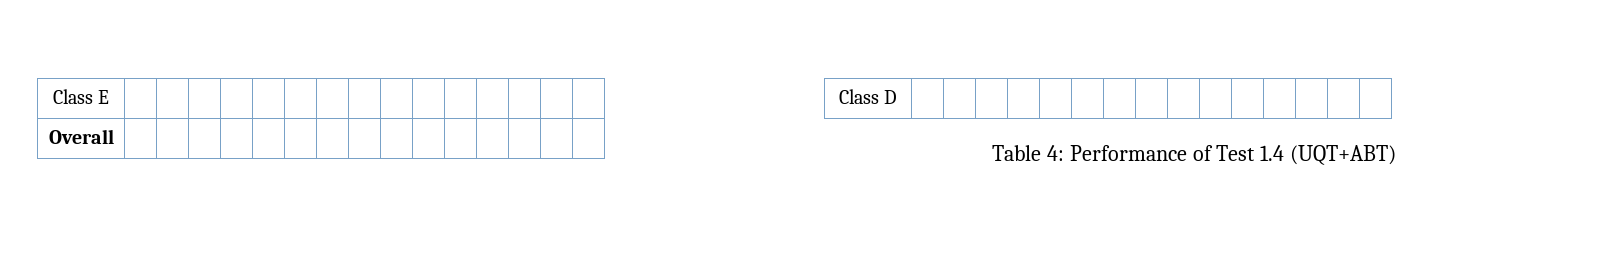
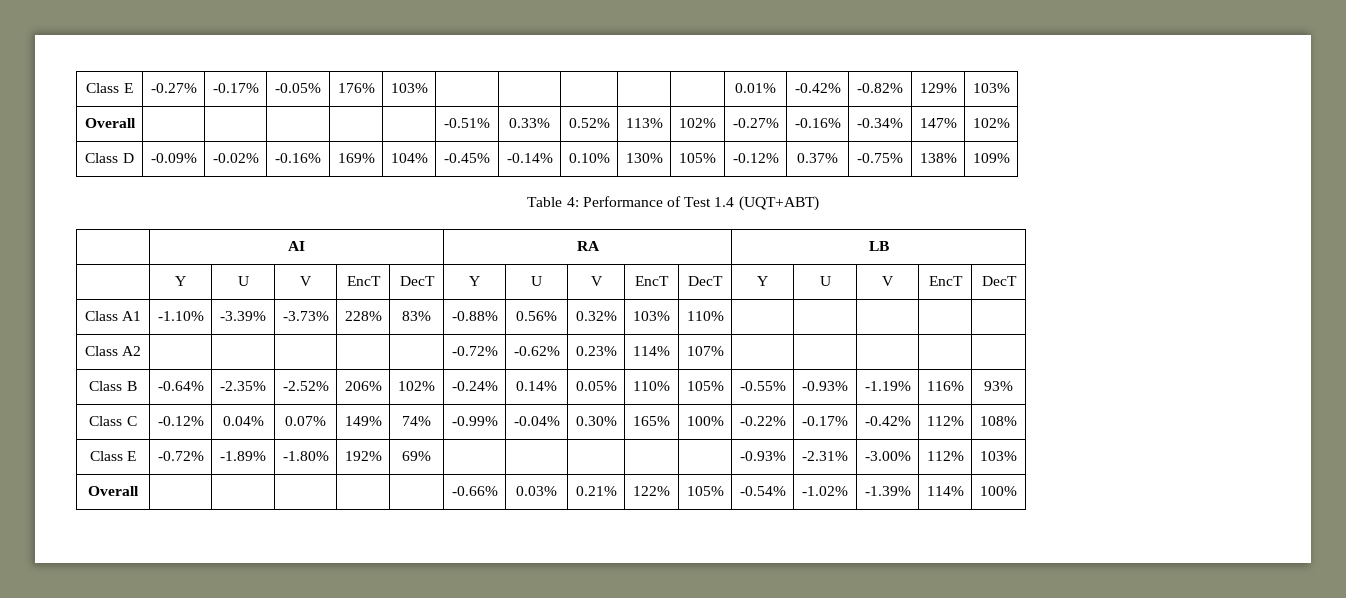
- Class E | | | | | | | | | | | | | | |
- Overall | | | | | | | | | | | | | | |
- Class D | | | | | | | | | | | | | | |
+ Class E | -0.27% | -0.17% | -0.05% | 176% | 103% | | | | | | 0.01% | -0.42% | -0.82% | 129% | 103%
+ Overall | | | | | | -0.51% | 0.33% | 0.52% | 113% | 102% | -0.27% | -0.16% | -0.34% | 147% | 102%
+ Class D | -0.09% | -0.02% | -0.16% | 169% | 104% | -0.45% | -0.14% | 0.10% | 130% | 105% | -0.12% | 0.37% | -0.75% | 138% | 109%
+ | AI | RA | LB
+ | Y | U | V | EncT | DecT | Y | U | V | EncT | DecT | Y | U | V | EncT | DecT
+ Class A1 | -1.10% | -3.39% | -3.73% | 228% | 83% | -0.88% | 0.56% | 0.32% | 103% | 110% | | | | |
+ Class A2 | | | | | | -0.72% | -0.62% | 0.23% | 114% | 107% | | | | |
+ Class B | -0.64% | -2.35% | -2.52% | 206% | 102% | -0.24% | 0.14% | 0.05% | 110% | 105% | -0.55% | -0.93% | -1.19% | 116% | 93%
+ Class C | -0.12% | 0.04% | 0.07% | 149% | 74% | -0.99% | -0.04% | 0.30% | 165% | 100% | -0.22% | -0.17% | -0.42% | 112% | 108%
+ Class E | -0.72% | -1.89% | -1.80% | 192% | 69% | | | | | | -0.93% | -2.31% | -3.00% | 112% | 103%
+ Overall | | | | | | -0.66% | 0.03% | 0.21% | 122% | 105% | -0.54% | -1.02% | -1.39% | 114% | 100%

